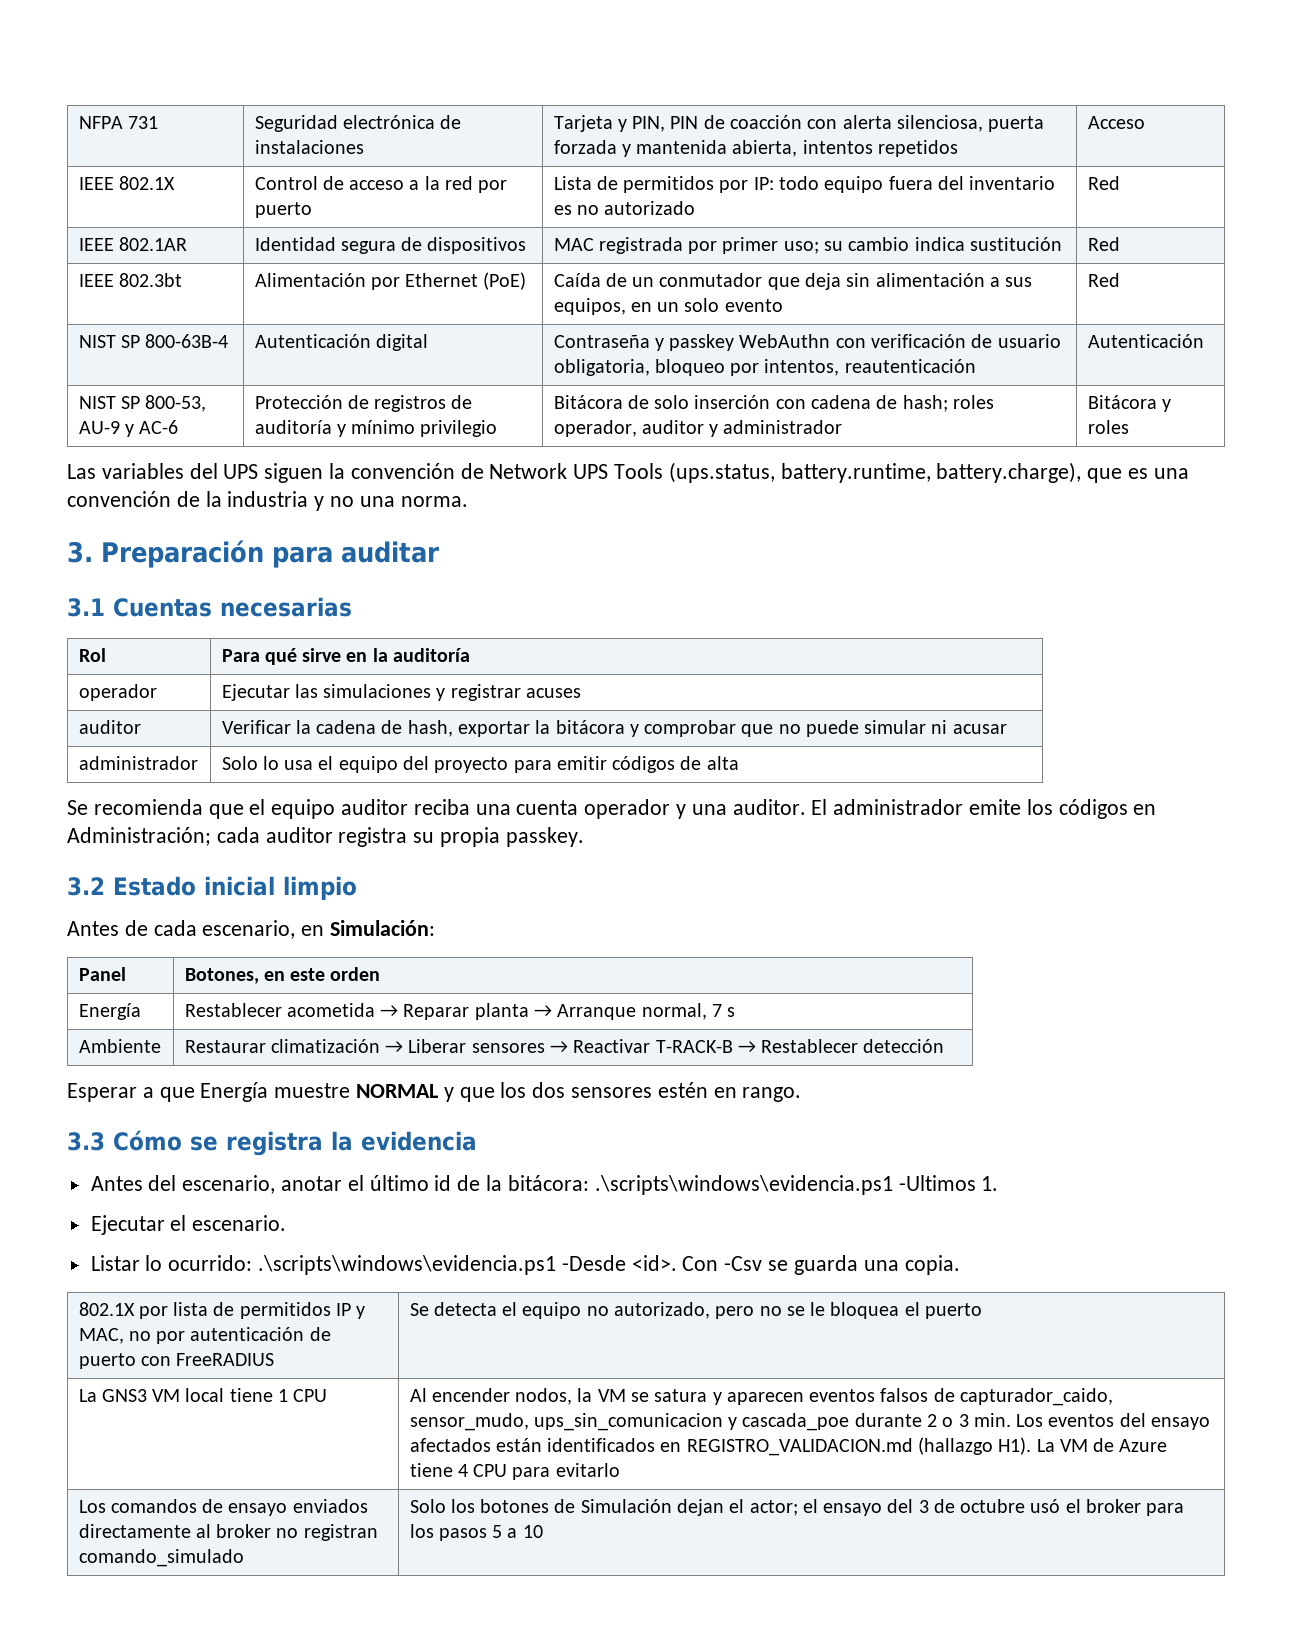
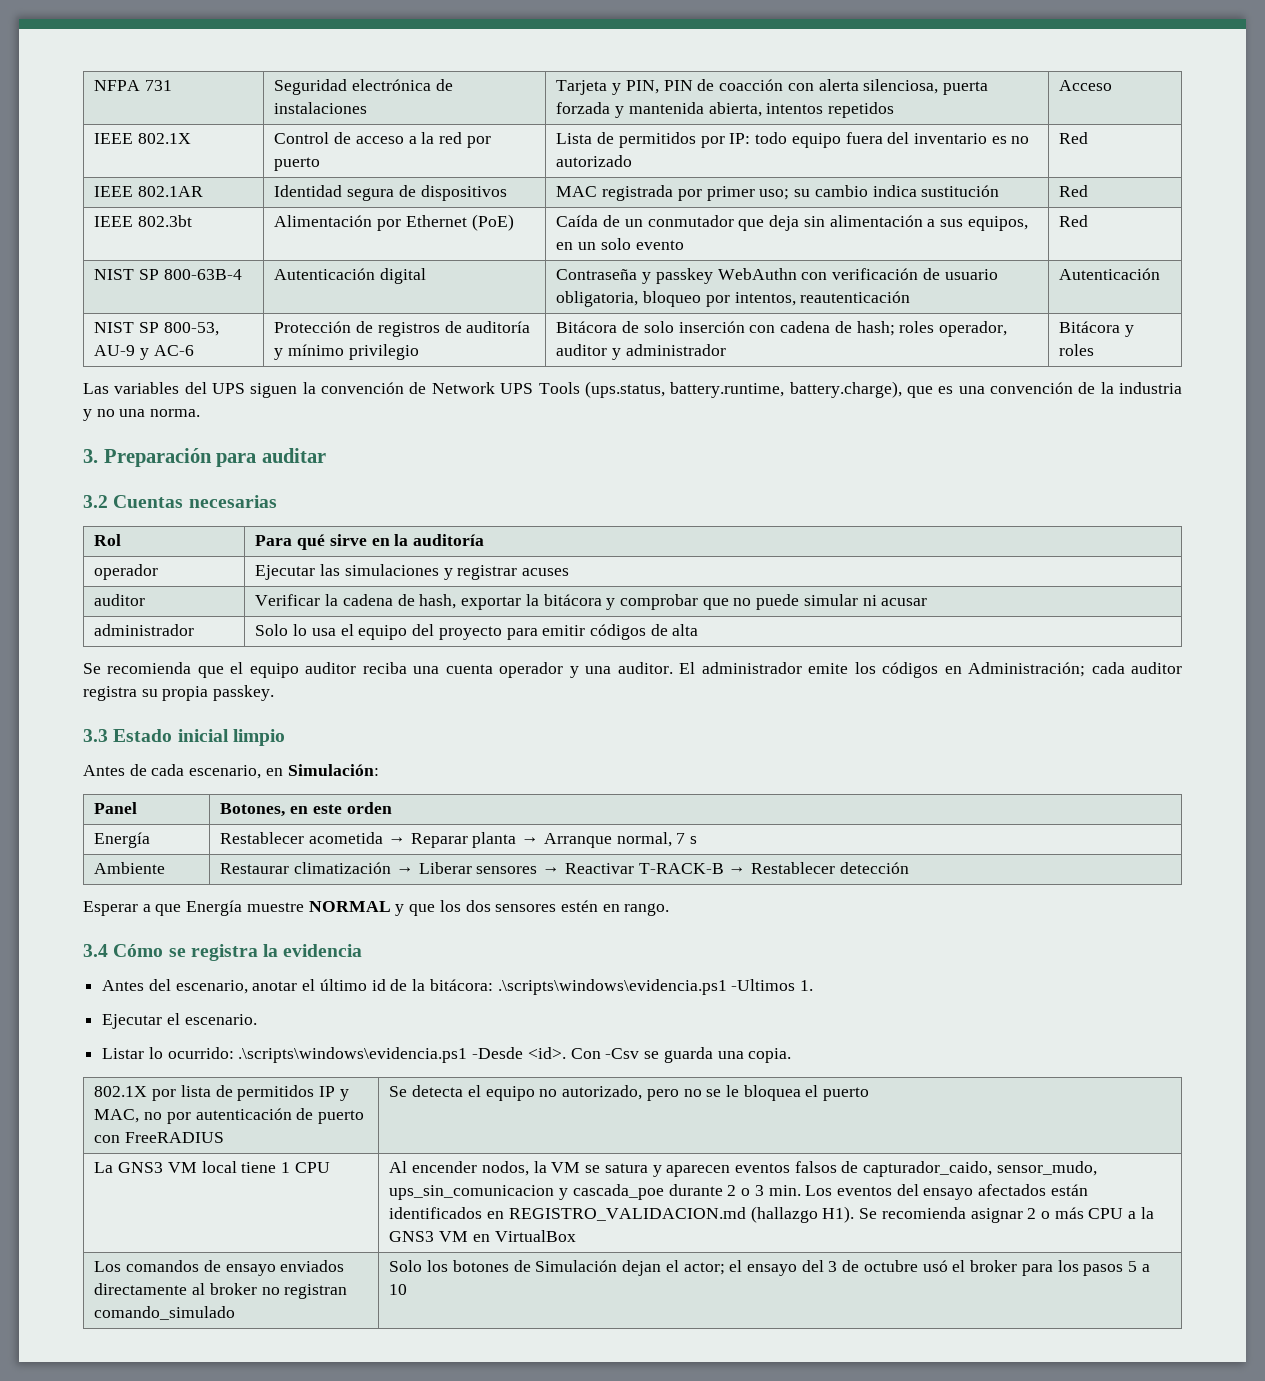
- 3.1 Cuentas necesarias
+ 3.2 Cuentas necesarias
- 3.2 Estado inicial limpio
+ 3.3 Estado inicial limpio
- 3.3 Cómo se registra la evidencia
+ 3.4 Cómo se registra la evidencia
- Al encender nodos, la VM se satura y aparecen eventos falsos de capturador_caido, sensor_mudo, ups_sin_comunicacion y cascada_poe durante 2 o 3 min. Los eventos del ensayo afectados están identificados en REGISTRO_VALIDACION.md (hallazgo H1). La VM de Azure tiene 4 CPU para evitarlo
+ Al encender nodos, la VM se satura y aparecen eventos falsos de capturador_caido, sensor_mudo, ups_sin_comunicacion y cascada_poe durante 2 o 3 min. Los eventos del ensayo afectados están identificados en REGISTRO_VALIDACION.md (hallazgo H1). Se recomienda asignar 2 o más CPU a la GNS3 VM en VirtualBox

